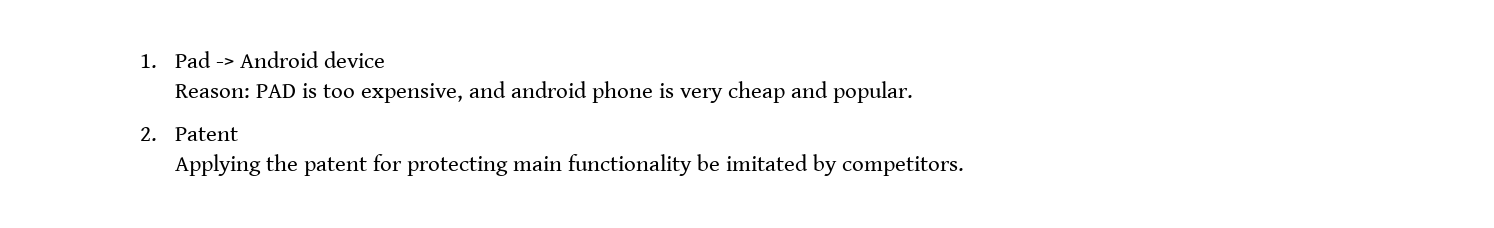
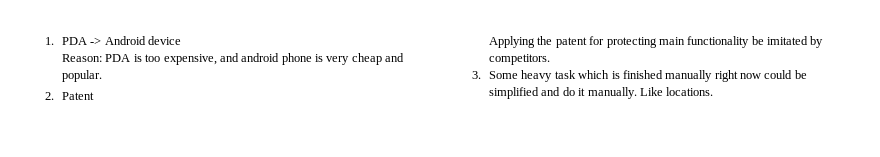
- 1. Pad -> Android device
+ 1. PDA -> Android device
- Reason: PAD is too expensive, and android phone is very cheap and popular.
+ Reason: PDA is too expensive, and android phone is very cheap and popular.
+ 3. Some heavy task which is finished manually right now could be simplified and do it manually. Like locations.

